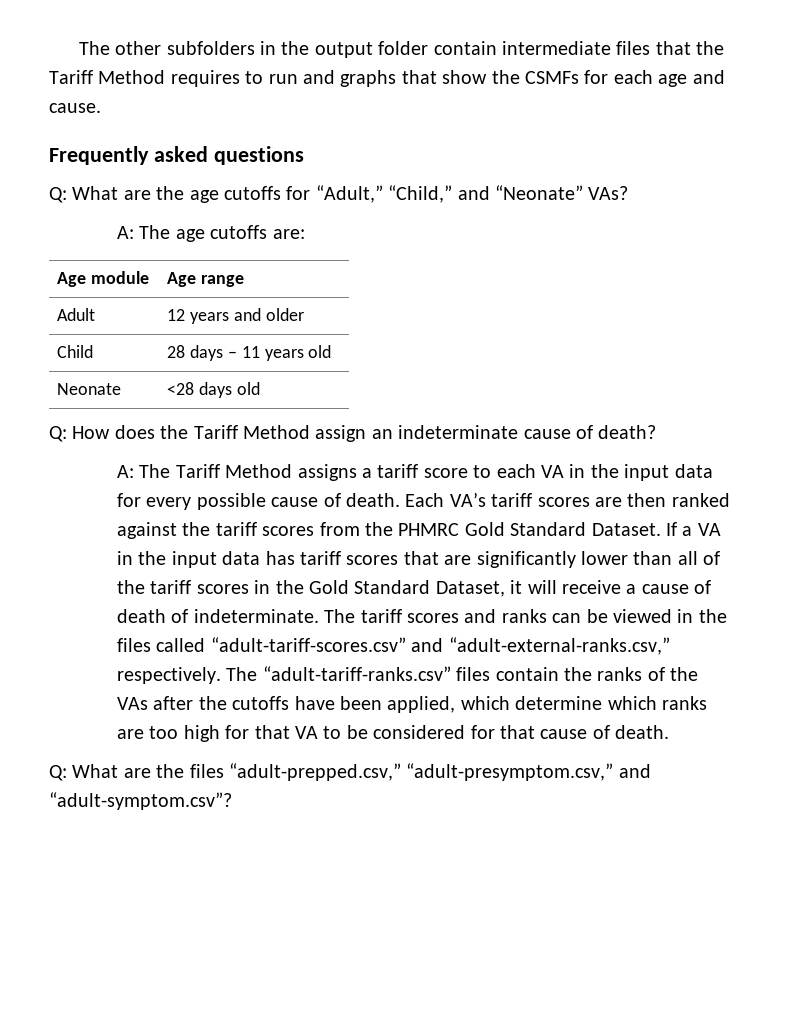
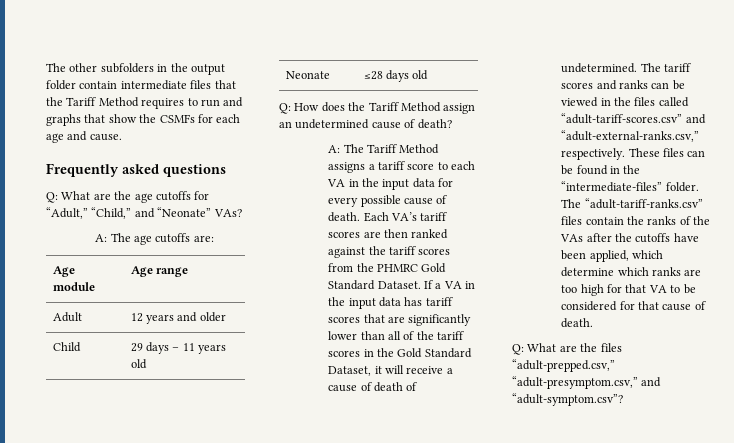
- Child | 28 days – 11 years old
+ Child | 29 days – 11 years old
- Neonate | <28 days old
+ Neonate | ≤28 days old
- Q: How does the Tariff Method assign an indeterminate cause of death?
+ Q: How does the Tariff Method assign an undetermined cause of death?
- If a VA in the input data has tariff scores that are significantly lower than all of the tariff scores in the Gold Standard Dataset, it will receive a cause of death of indeterminate.
+ If a VA in the input data has tariff scores that are significantly lower than all of the tariff scores in the Gold Standard Dataset, it will receive a cause of death of undetermined.
+ These files can be found in the “intermediate-files” folder.

